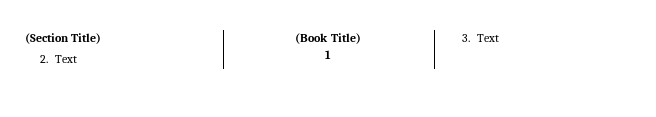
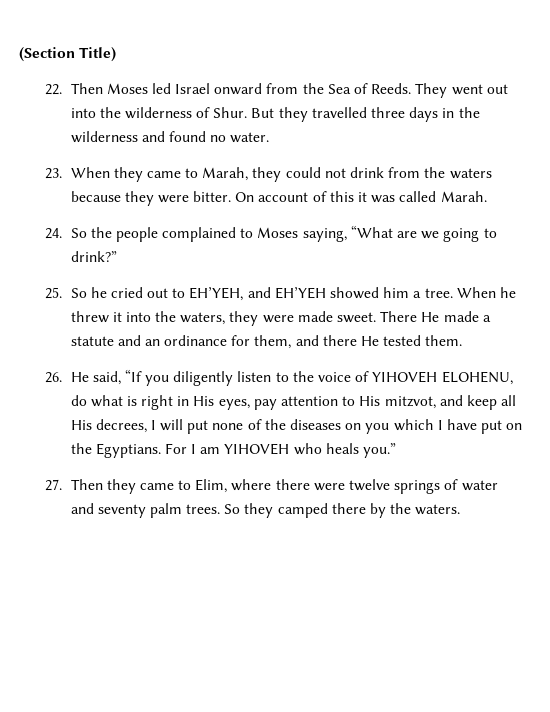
- 2. Text
- (Book Title)
- 1
- 3. Text
+ 22. Then Moses led Israel onward from the Sea of Reeds. They went out into the wilderness of Shur. But they travelled three days in the wilderness and found no water.
+ 23. When they came to Marah, they could not drink from the waters because they were bitter. On account of this it was called Marah.
+ 24. So the people complained to Moses saying, “What are we going to drink?”
+ 25. So he cried out to EH’YEH, and EH’YEH showed him a tree. When he threw it into the waters, they were made sweet. There He made a statute and an ordinance for them, and there He tested them.
+ 26. He said, “If you diligently listen to the voice of YIHOVEH ELOHENU, do what is right in His eyes, pay attention to His mitzvot, and keep all His decrees, I will put none of the diseases on you which I have put on the Egyptians. For I am YIHOVEH who heals you.”
+ 27. Then they came to Elim, where there were twelve springs of water and seventy palm trees. So they camped there by the waters.

